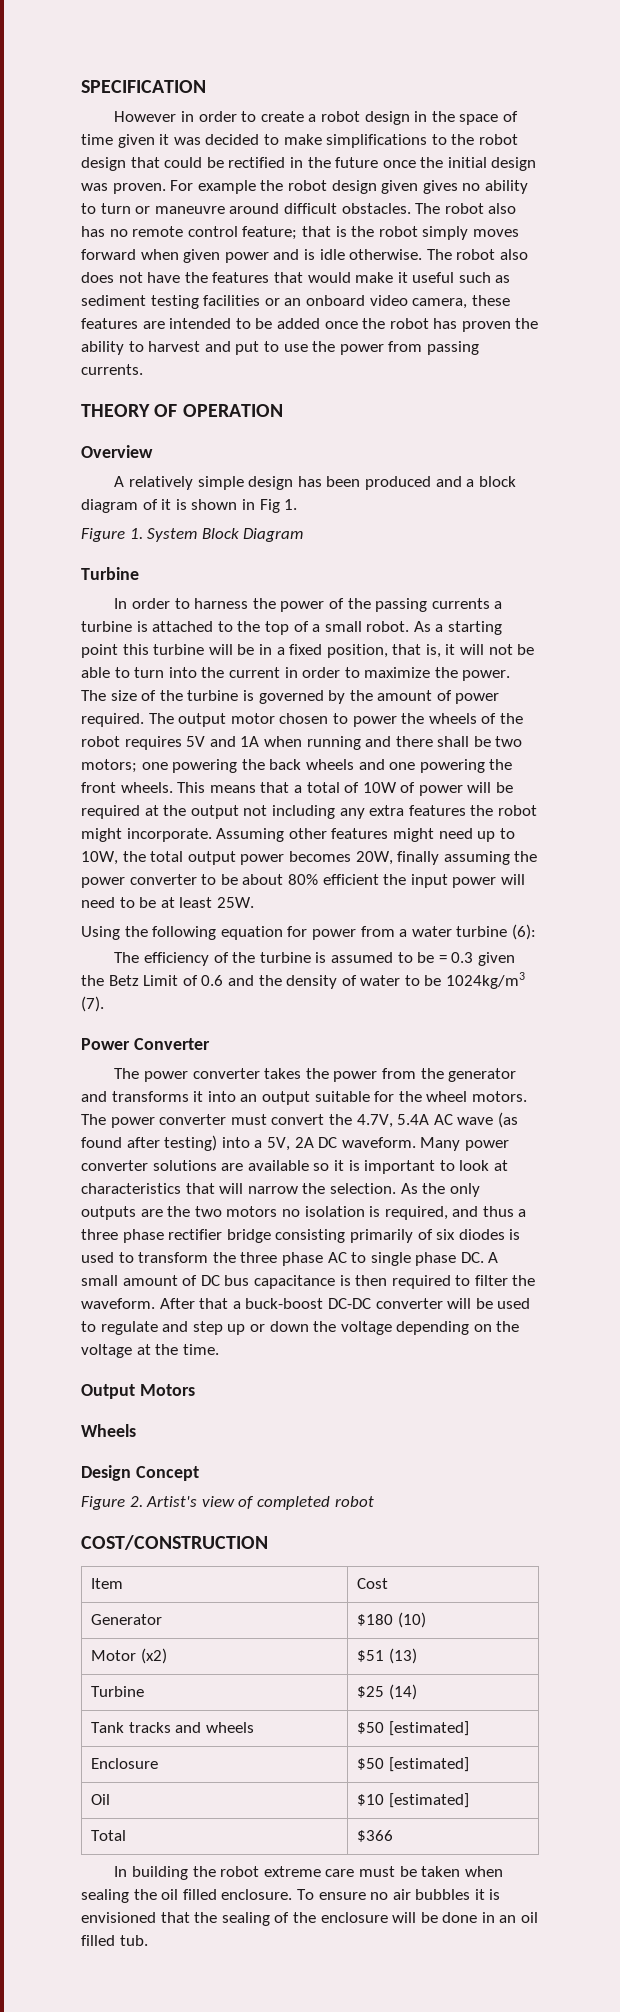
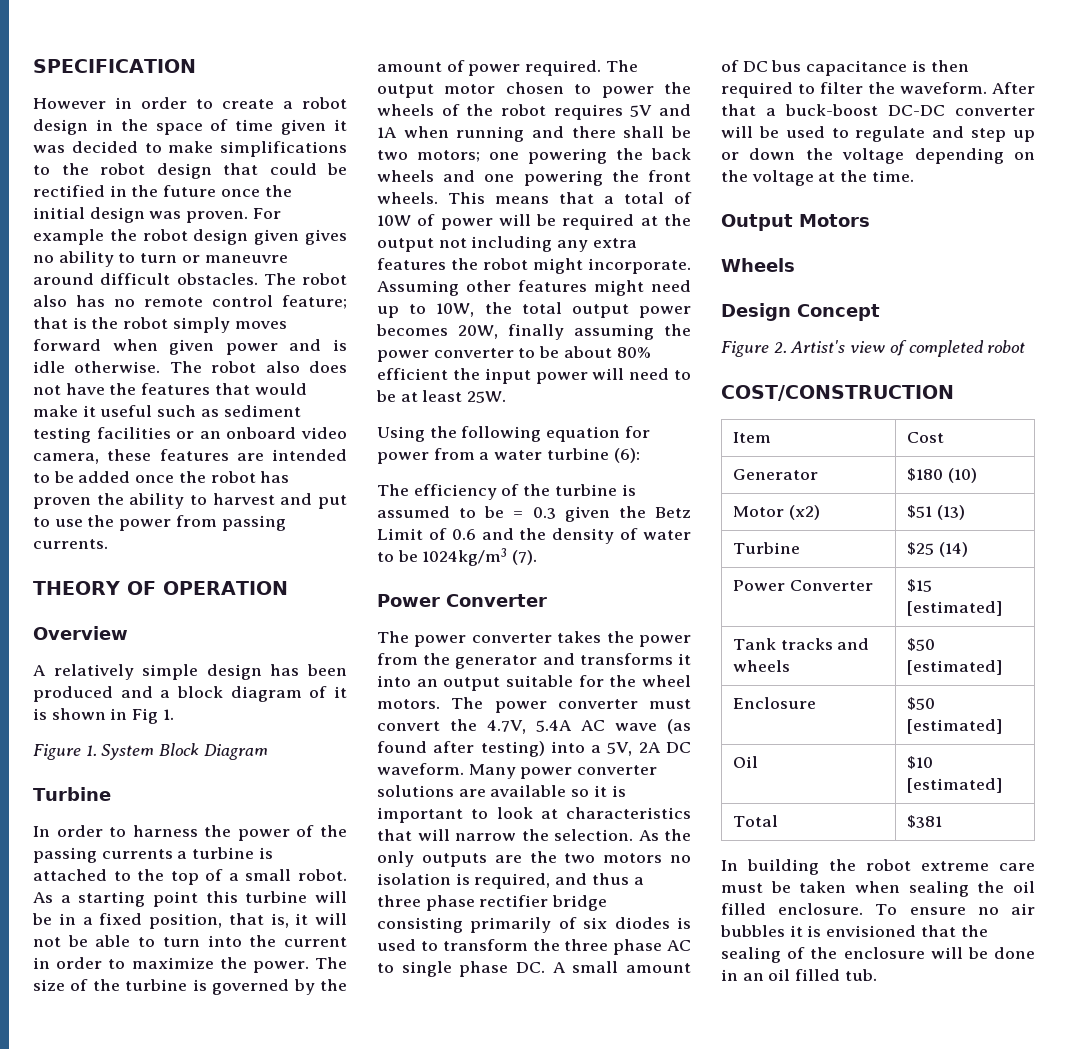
+ Power Converter | $15 [estimated]
- Total | $366
+ Total | $381

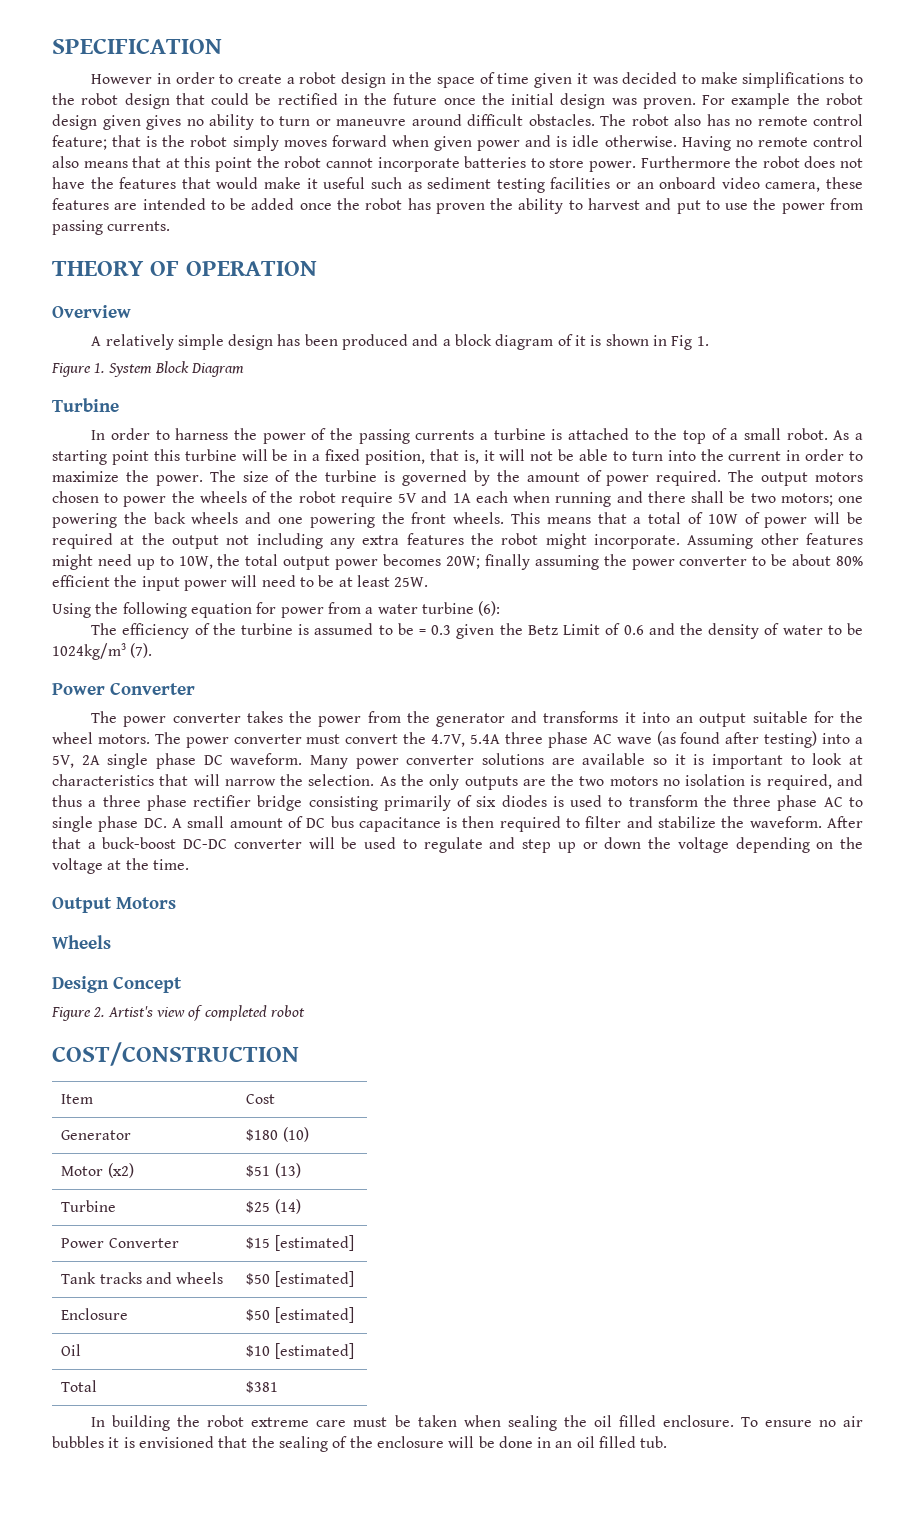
- The robot also does not have the features that would make it useful such as sediment testing facilities or an onboard video camera, these features are intended to be added once the robot has proven the ability to harvest and put to use the power from passing currents.
+ Having no remote control also means that at this point the robot cannot incorporate batteries to store power. Furthermore the robot does not have the features that would make it useful such as sediment testing facilities or an onboard video camera, these features are intended to be added once the robot has proven the ability to harvest and put to use the power from passing currents.
- The output motor chosen to power the wheels of the robot requires 5V and 1A when running and there shall be two motors; one powering the back wheels and one powering the front wheels.
+ The output motors chosen to power the wheels of the robot require 5V and 1A each when running and there shall be two motors; one powering the back wheels and one powering the front wheels.
- Assuming other features might need up to 10W, the total output power becomes 20W, finally assuming the power converter to be about 80% efficient the input power will need to be at least 25W.
+ Assuming other features might need up to 10W, the total output power becomes 20W; finally assuming the power converter to be about 80% efficient the input power will need to be at least 25W.
- The power converter must convert the 4.7V, 5.4A AC wave (as found after testing) into a 5V, 2A DC waveform.
+ The power converter must convert the 4.7V, 5.4A three phase AC wave (as found after testing) into a 5V, 2A single phase DC waveform.
- As the only outputs are the two motors no isolation is required, and thus a three phase rectifier bridge consisting primarily of six diodes is used to transform the three phase AC to single phase DC. A small amount of DC bus capacitance is then required to filter the waveform.
+ As the only outputs are the two motors no isolation is required, and thus a three phase rectifier bridge consisting primarily of six diodes is used to transform the three phase AC to single phase DC. A small amount of DC bus capacitance is then required to filter and stabilize the waveform.

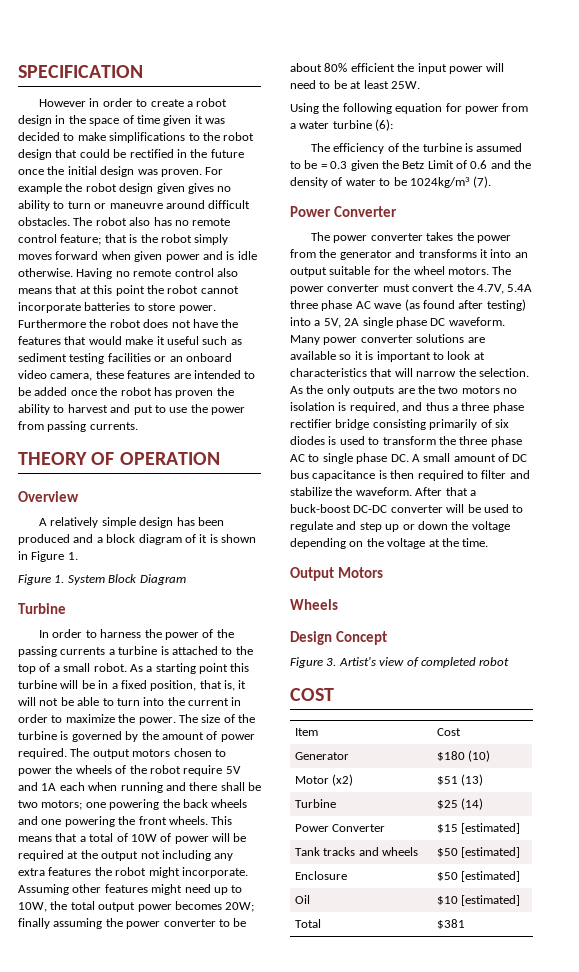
- A relatively simple design has been produced and a block diagram of it is shown in Fig 1.
+ A relatively simple design has been produced and a block diagram of it is shown in Figure 1.
- Figure 2. Artist's view of completed robot
+ Figure 3. Artist's view of completed robot
- COST/CONSTRUCTION
+ COST
- In building the robot extreme care must be taken when sealing the oil filled enclosure. To ensure no air bubbles it is envisioned that the sealing of the enclosure will be done in an oil filled tub.

